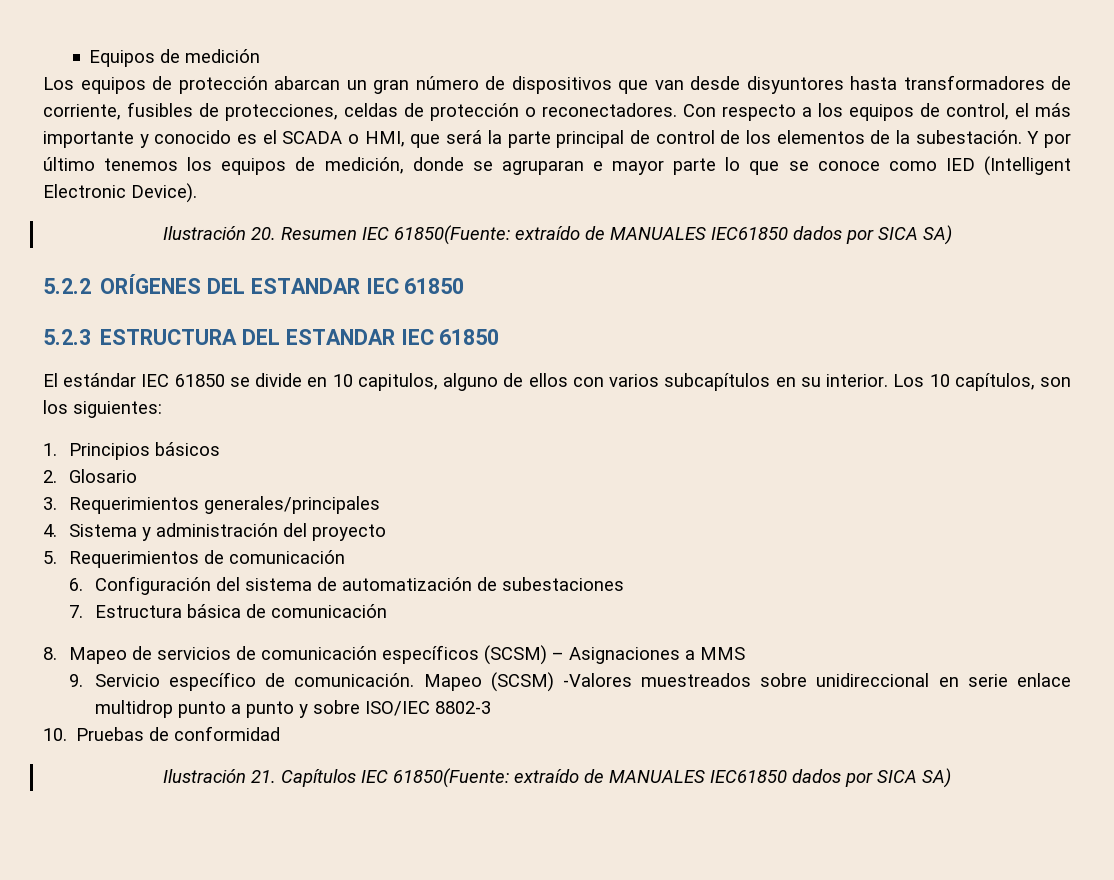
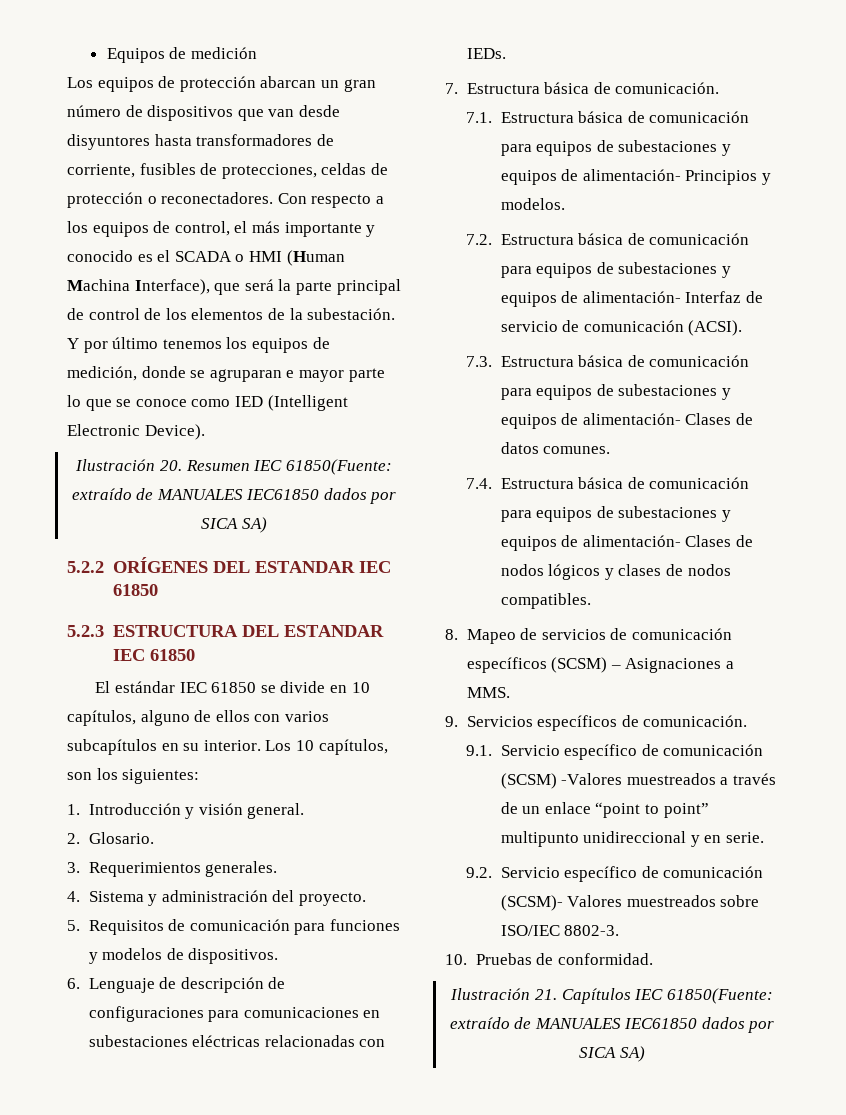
- Con respecto a los equipos de control, el más importante y conocido es el SCADA o HMI, que será la parte principal de control de los elementos de la subestación.
+ Con respecto a los equipos de control, el más importante y conocido es el SCADA o HMI (Human Machina Interface), que será la parte principal de control de los elementos de la subestación.
- El estándar IEC 61850 se divide en 10 capitulos, alguno de ellos con varios subcapítulos en su interior.
+ El estándar IEC 61850 se divide en 10 capítulos, alguno de ellos con varios subcapítulos en su interior.
- 1. Principios básicos
+ 1. Introducción y visión general.
- 2. Glosario
+ 2. Glosario.
- 3. Requerimientos generales/principales
+ 3. Requerimientos generales.
- 4. Sistema y administración del proyecto
+ 4. Sistema y administración del proyecto.
- 5. Requerimientos de comunicación
- 6. Configuración del sistema de automatización de subestaciones
- 7. Estructura básica de comunicación
+ 5. Requisitos de comunicación para funciones y modelos de dispositivos.
+ 6. Lenguaje de descripción de configuraciones para comunicaciones en subestaciones eléctricas relacionadas con IEDs.
+ 7. Estructura básica de comunicación.
+ 7.1. Estructura básica de comunicación para equipos de subestaciones y equipos de alimentación- Principios y modelos.
+ 7.2. Estructura básica de comunicación para equipos de subestaciones y equipos de alimentación- Interfaz de servicio de comunicación (ACSI).
+ 7.3. Estructura básica de comunicación para equipos de subestaciones y equipos de alimentación- Clases de datos comunes.
+ 7.4. Estructura básica de comunicación para equipos de subestaciones y equipos de alimentación- Clases de nodos lógicos y clases de nodos compatibles.
- 8. Mapeo de servicios de comunicación específicos (SCSM) – Asignaciones a MMS
- 9. Servicio específico de comunicación. Mapeo (SCSM) -Valores muestreados sobre unidireccional en serie enlace multidrop punto a punto y sobre ISO/IEC 8802-3
+ 8. Mapeo de servicios de comunicación específicos (SCSM) – Asignaciones a MMS.
+ 9. Servicios específicos de comunicación.
+ 9.1. Servicio específico de comunicación (SCSM) -Valores muestreados a través de un enlace “point to point” multipunto unidireccional y en serie.
+ 9.2. Servicio específico de comunicación (SCSM)- Valores muestreados sobre ISO/IEC 8802-3.
- 10. Pruebas de conformidad
+ 10. Pruebas de conformidad.

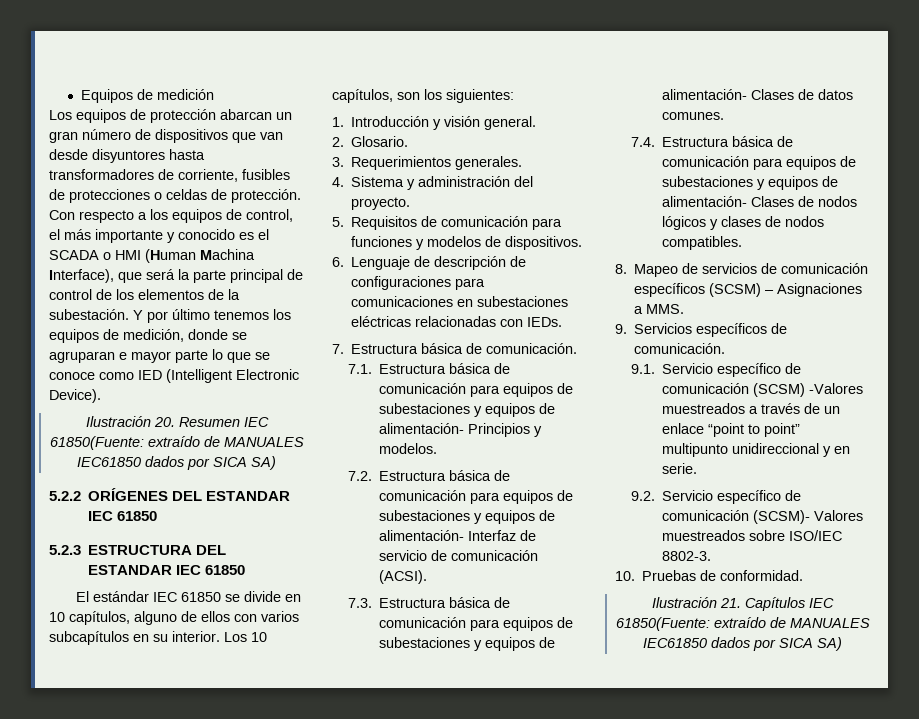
- Los equipos de protección abarcan un gran número de dispositivos que van desde disyuntores hasta transformadores de corriente, fusibles de protecciones, celdas de protección o reconectadores.
+ Los equipos de protección abarcan un gran número de dispositivos que van desde disyuntores hasta transformadores de corriente, fusibles de protecciones o celdas de protección.

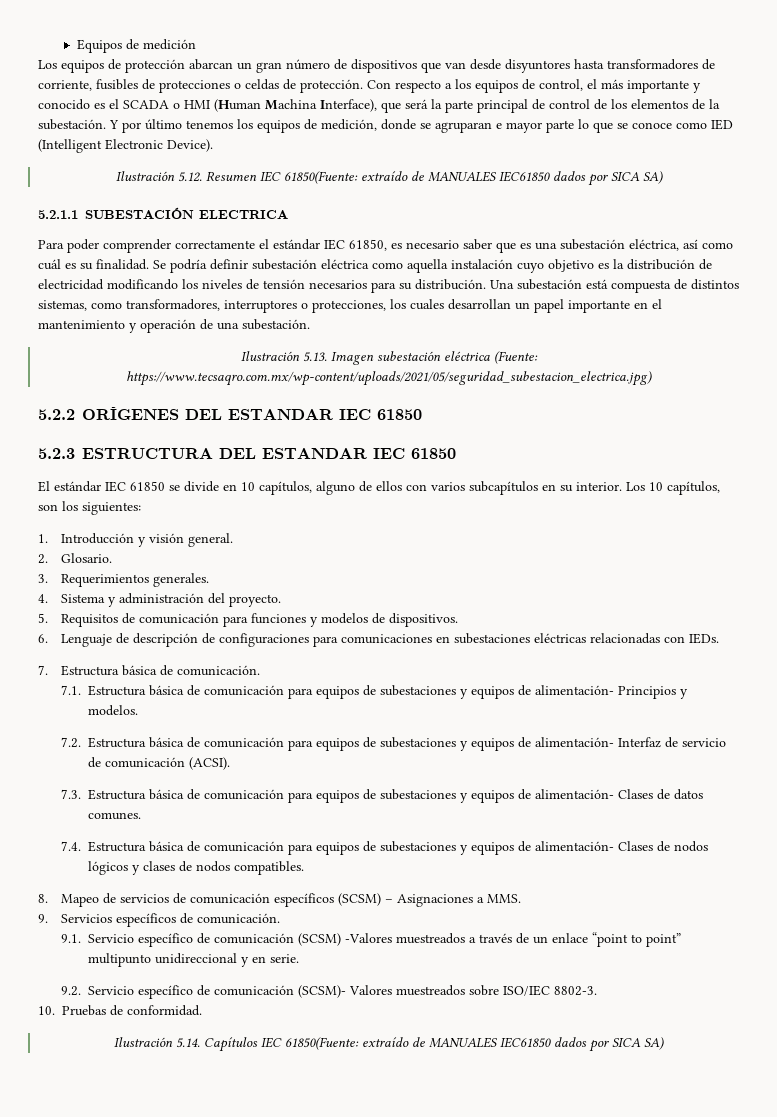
- Ilustración 20. Resumen IEC 61850(Fuente: extraído de MANUALES IEC61850 dados por SICA SA)
+ Ilustración 5.12. Resumen IEC 61850(Fuente: extraído de MANUALES IEC61850 dados por SICA SA)
+ 5.2.1.1 SUBESTACIÓN ELECTRICA
+ Para poder comprender correctamente el estándar IEC 61850, es necesario saber que es una subestación eléctrica, así como cuál es su finalidad. Se podría definir subestación eléctrica como aquella instalación cuyo objetivo es la distribución de electricidad modificando los niveles de tensión necesarios para su distribución. Una subestación está compuesta de distintos sistemas, como transformadores, interruptores o protecciones, los cuales desarrollan un papel importante en el mantenimiento y operación de una subestación.
+ Ilustración 5.13. Imagen subestación eléctrica (Fuente: https://www.tecsaqro.com.mx/wp-content/uploads/2021/05/seguridad_subestacion_electrica.jpg)
- Ilustración 21. Capítulos IEC 61850(Fuente: extraído de MANUALES IEC61850 dados por SICA SA)
+ Ilustración 5.14. Capítulos IEC 61850(Fuente: extraído de MANUALES IEC61850 dados por SICA SA)

